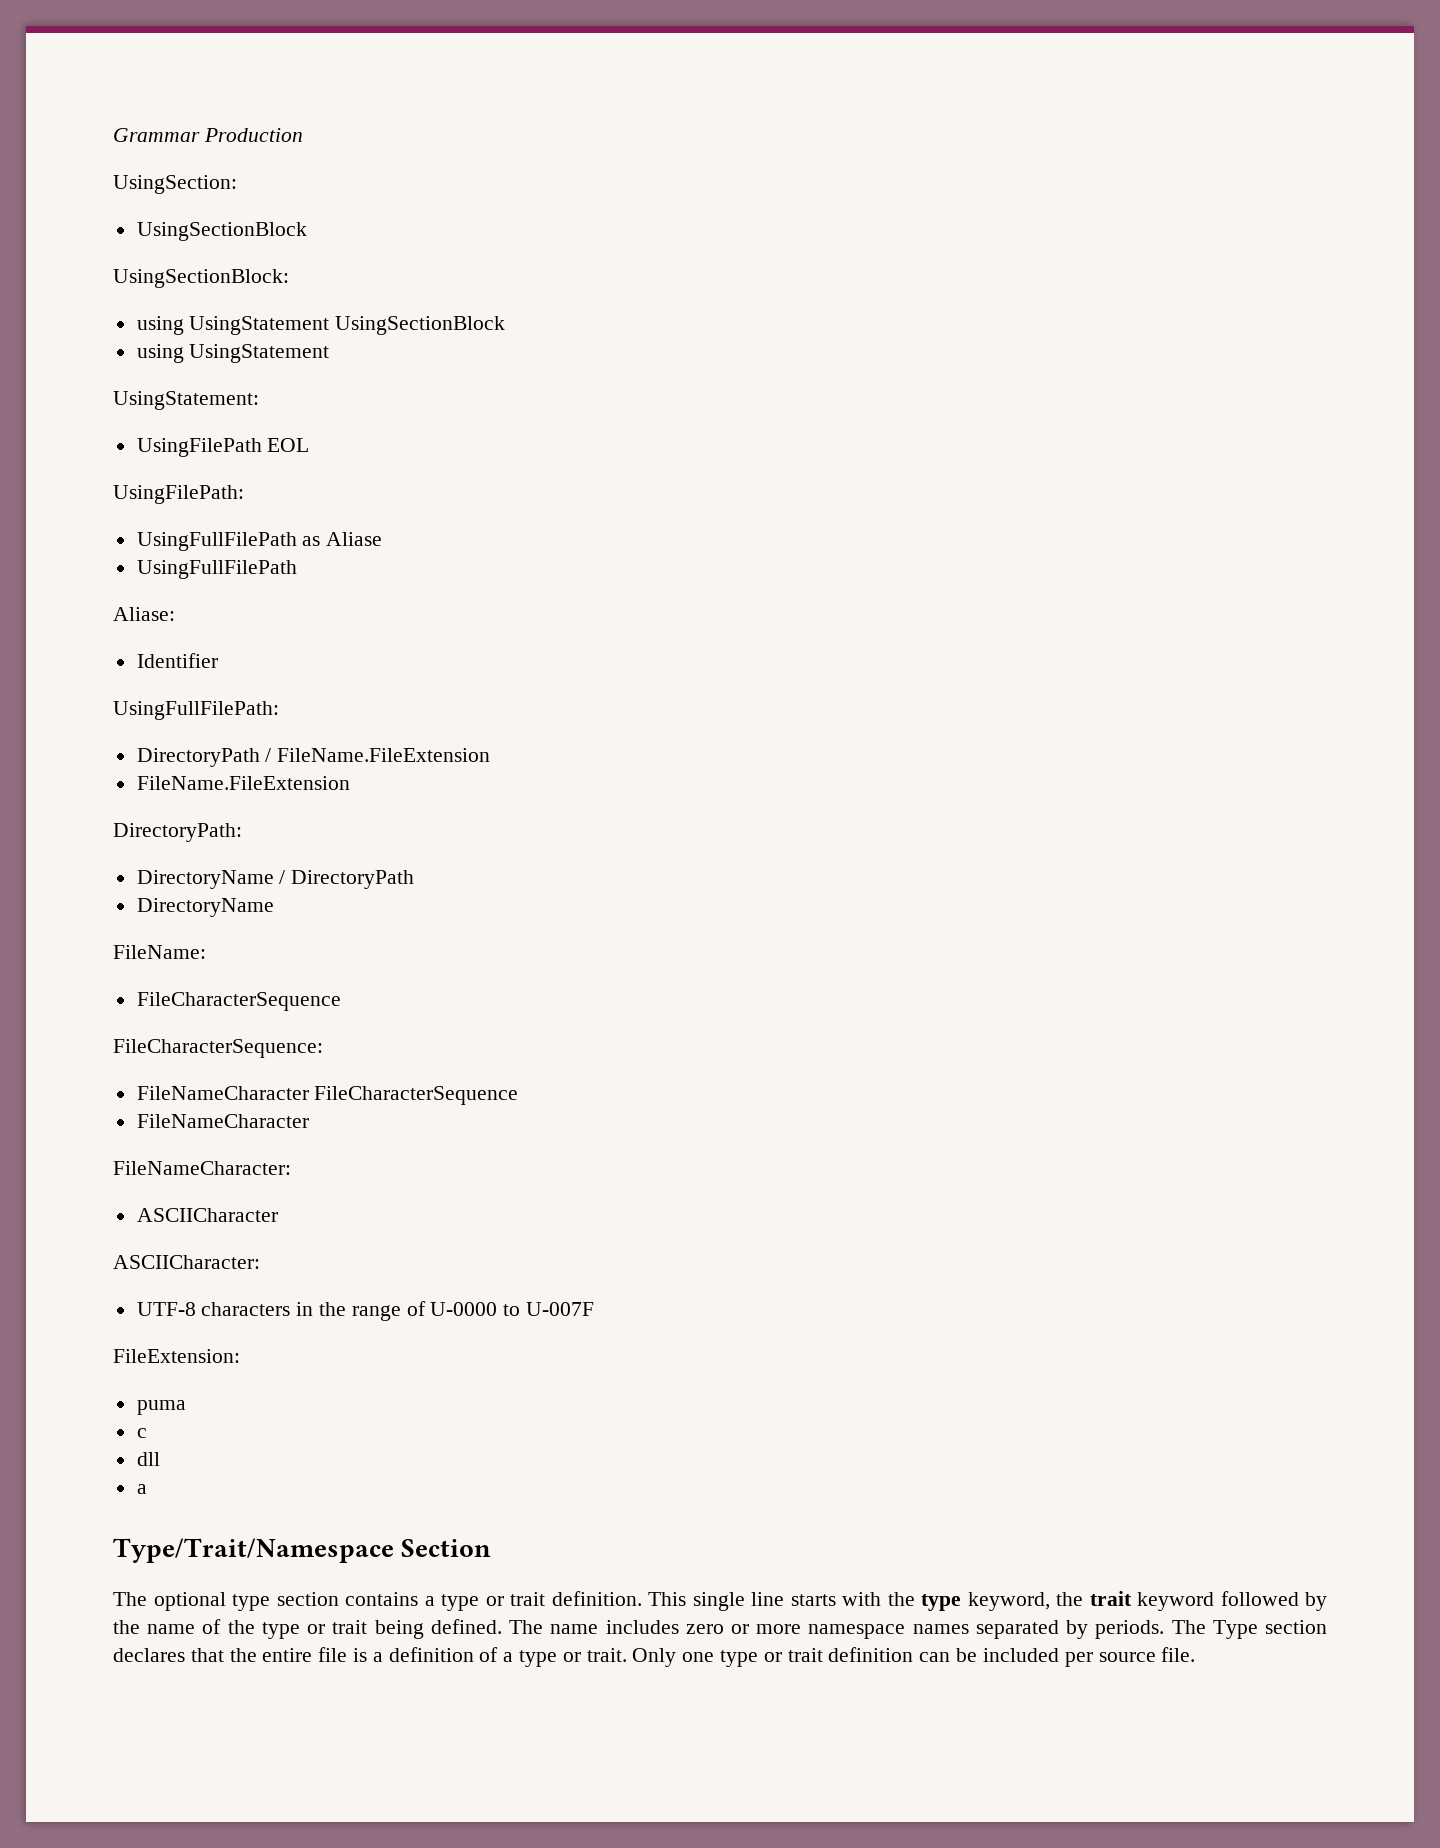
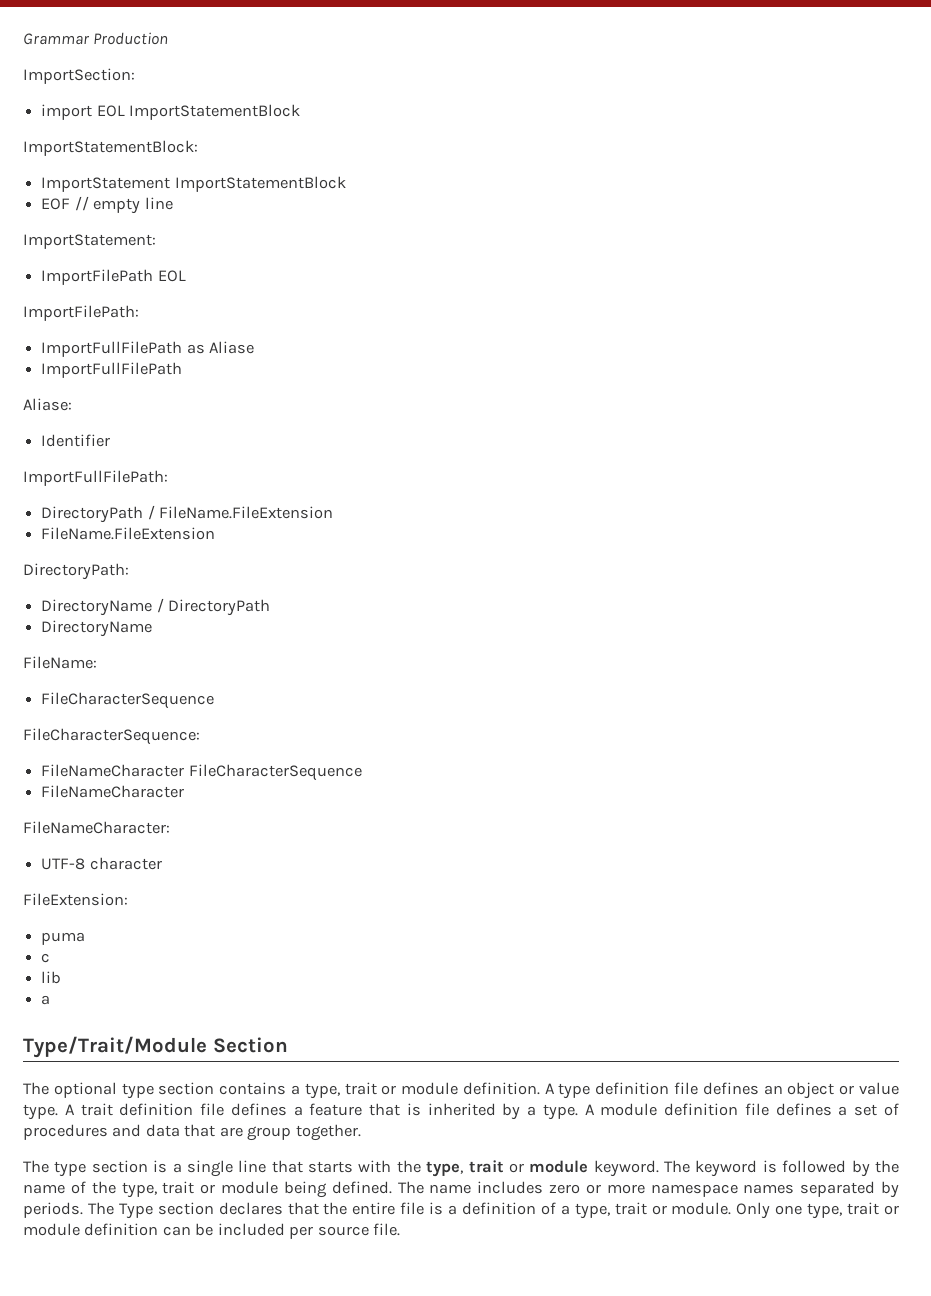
- UsingSection:
- UsingSectionBlock
- UsingSectionBlock:
- using UsingStatement UsingSectionBlock
- using UsingStatement
- UsingStatement:
- UsingFilePath EOL
+ ImportSection:
+ import EOL ImportStatementBlock
+ ImportStatementBlock:
+ ImportStatement ImportStatementBlock
+ EOF // empty line
+ ImportStatement:
+ ImportFilePath EOL
- UsingFilePath:
- UsingFullFilePath as Aliase
- UsingFullFilePath
+ ImportFilePath:
+ ImportFullFilePath as Aliase
+ ImportFullFilePath
- UsingFullFilePath:
+ ImportFullFilePath:
- ASCIICharacter
- ASCIICharacter:
- UTF-8 characters in the range of U-0000 to U-007F
+ UTF-8 character
- dll
+ lib
- Type/Trait/Namespace Section
+ Type/Trait/Module Section
- The optional type section contains a type or trait definition. This single line starts with the type keyword, the trait keyword followed by the name of the type or trait being defined.
+ The optional type section contains a type, trait or module definition. A type definition file defines an object or value type. A trait definition file defines a feature that is inherited by a type. A module definition file defines a set of procedures and data that are group together.
+ The type section is a single line that starts with the type, trait or module keyword. The keyword is followed by the name of the type, trait or module being defined.
- The Type section declares that the entire file is a definition of a type or trait. Only one type or trait definition can be included per source file.
+ The Type section declares that the entire file is a definition of a type, trait or module. Only one type, trait or module definition can be included per source file.

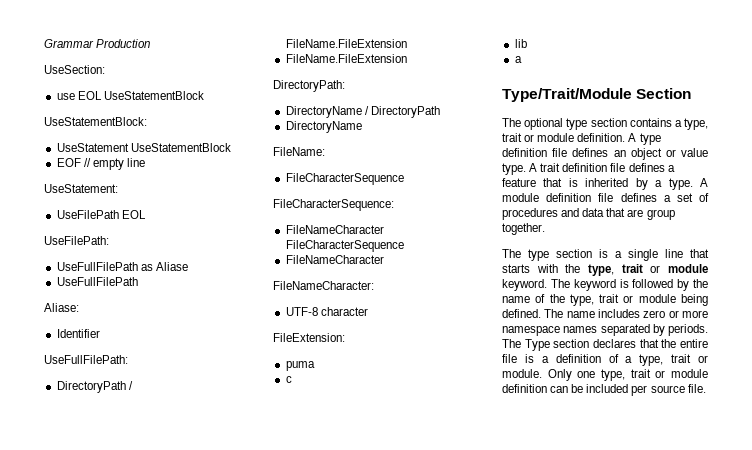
- ImportSection:
- import EOL ImportStatementBlock
- ImportStatementBlock:
- ImportStatement ImportStatementBlock
+ UseSection:
+ use EOL UseStatementBlock
+ UseStatementBlock:
+ UseStatement UseStatementBlock
- ImportStatement:
- ImportFilePath EOL
+ UseStatement:
+ UseFilePath EOL
- ImportFilePath:
- ImportFullFilePath as Aliase
- ImportFullFilePath
+ UseFilePath:
+ UseFullFilePath as Aliase
+ UseFullFilePath
- ImportFullFilePath:
+ UseFullFilePath:

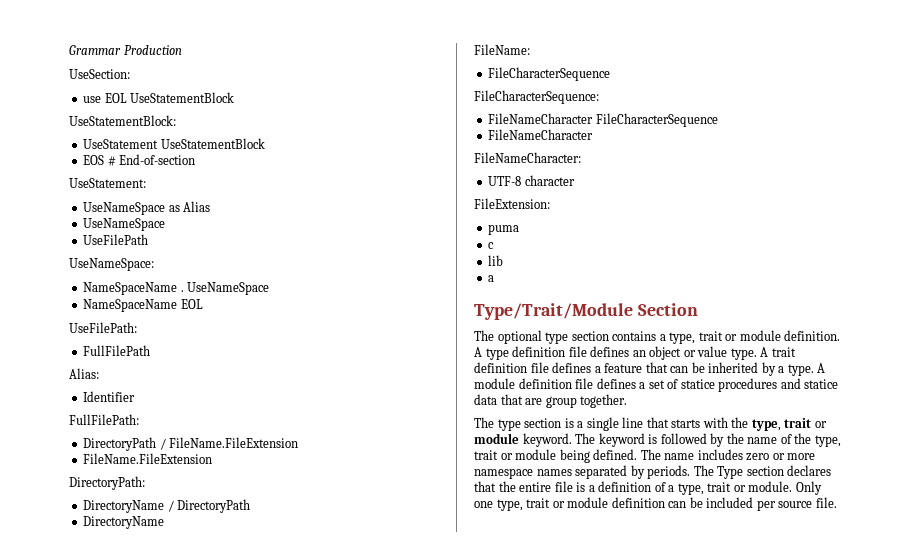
- EOF // empty line
+ EOS # End-of-section
  UseStatement:
- UseFilePath EOL
+ UseNameSpace as Alias
+ UseNameSpace
+ UseFilePath
+ UseNameSpace:
+ NameSpaceName . UseNameSpace
+ NameSpaceName EOL
  UseFilePath:
- UseFullFilePath as Aliase
- UseFullFilePath
- Aliase:
+ FullFilePath
+ Alias:
- UseFullFilePath:
+ FullFilePath:
- A trait definition file defines a feature that is inherited by a type.
+ A trait definition file defines a feature that can be inherited by a type.
- A module definition file defines a set of procedures and data that are group together.
+ A module definition file defines a set of statice procedures and statice data that are group together.

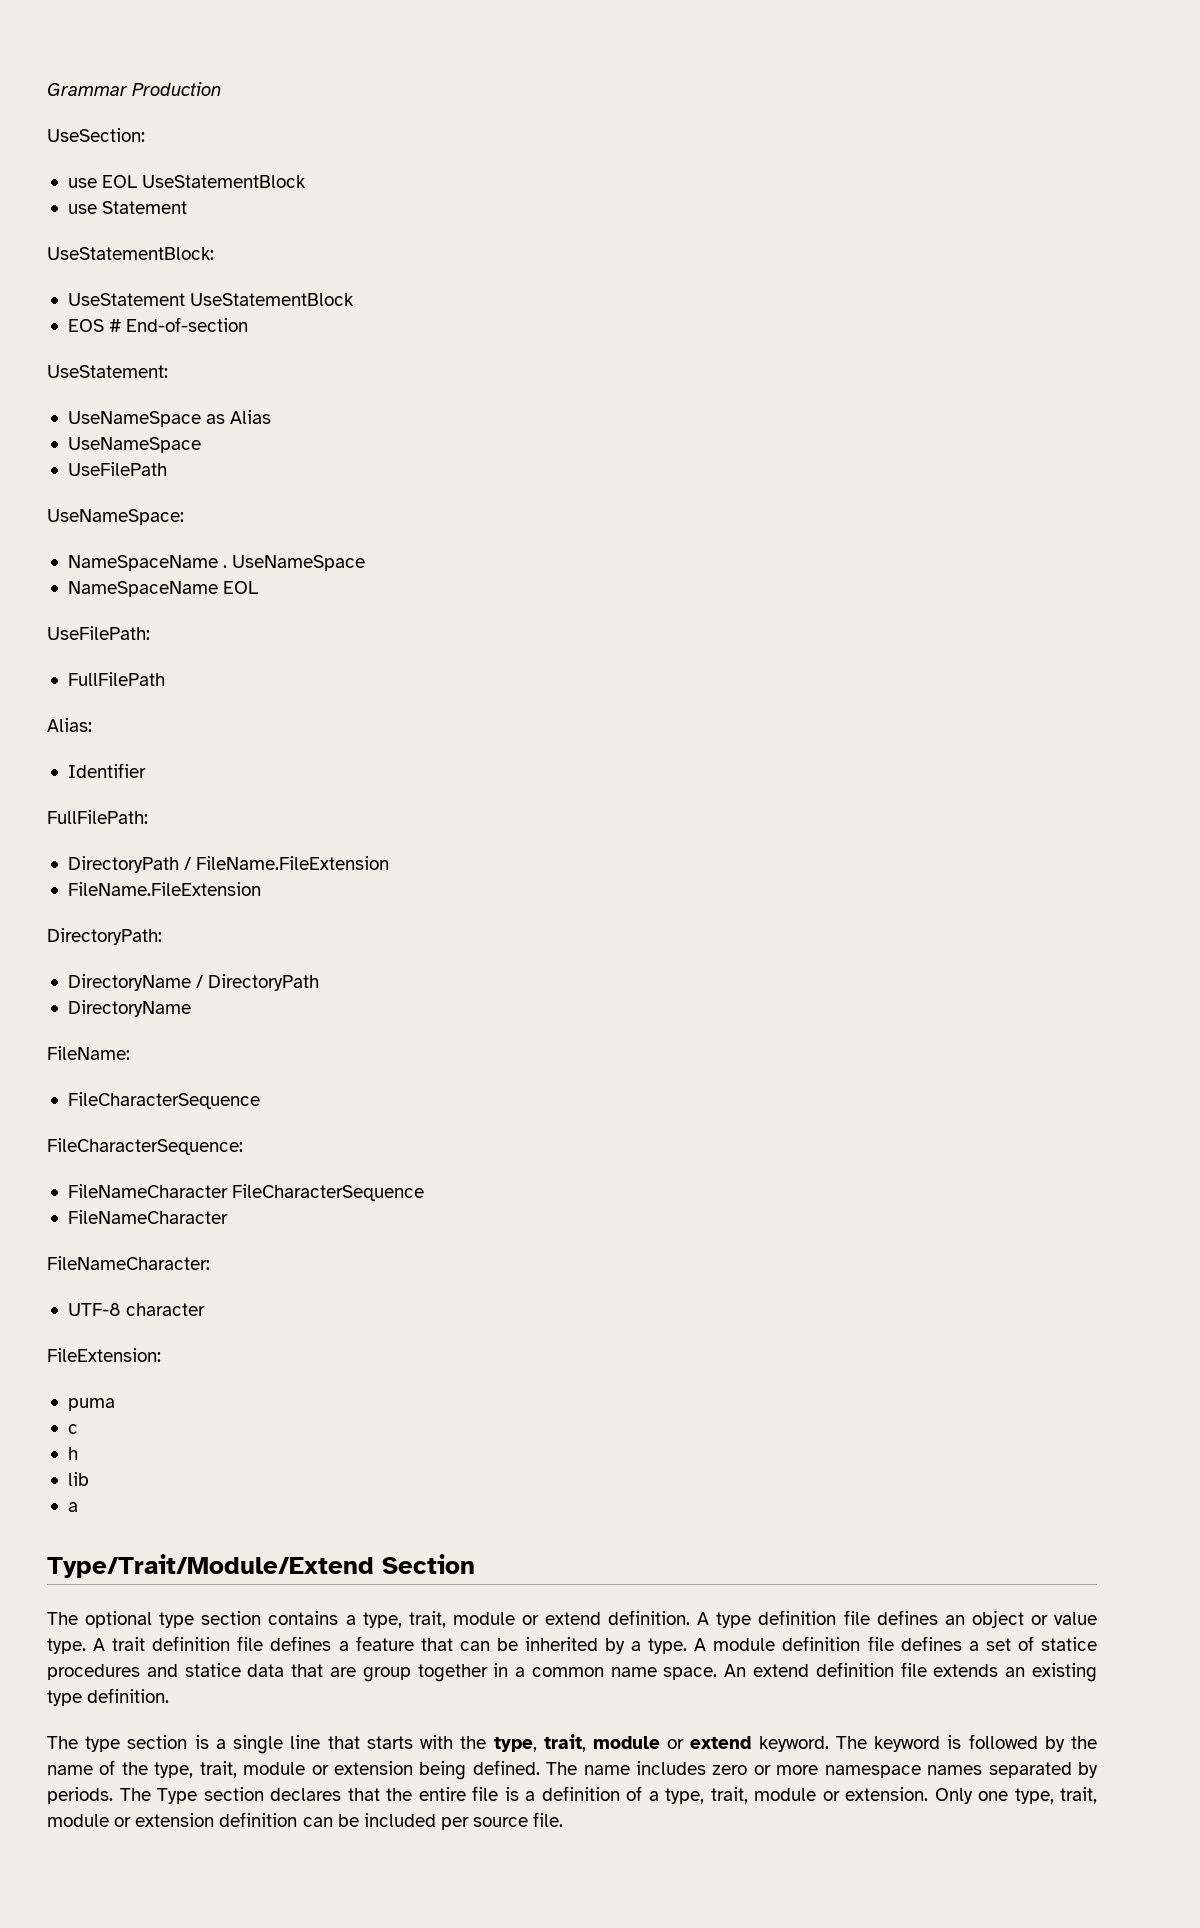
+ use Statement
+ h
- Type/Trait/Module Section
+ Type/Trait/Module/Extend Section
- The optional type section contains a type, trait or module definition.
+ The optional type section contains a type, trait, module or extend definition.
- A module definition file defines a set of statice procedures and statice data that are group together.
+ A module definition file defines a set of statice procedures and statice data that are group together in a common name space. An extend definition file extends an existing type definition.
- The type section is a single line that starts with the type, trait or module keyword.
+ The type section is a single line that starts with the type, trait, module or extend keyword.
- The keyword is followed by the name of the type, trait or module being defined.
+ The keyword is followed by the name of the type, trait, module or extension being defined.
- The Type section declares that the entire file is a definition of a type, trait or module. Only one type, trait or module definition can be included per source file.
+ The Type section declares that the entire file is a definition of a type, trait, module or extension. Only one type, trait, module or extension definition can be included per source file.

